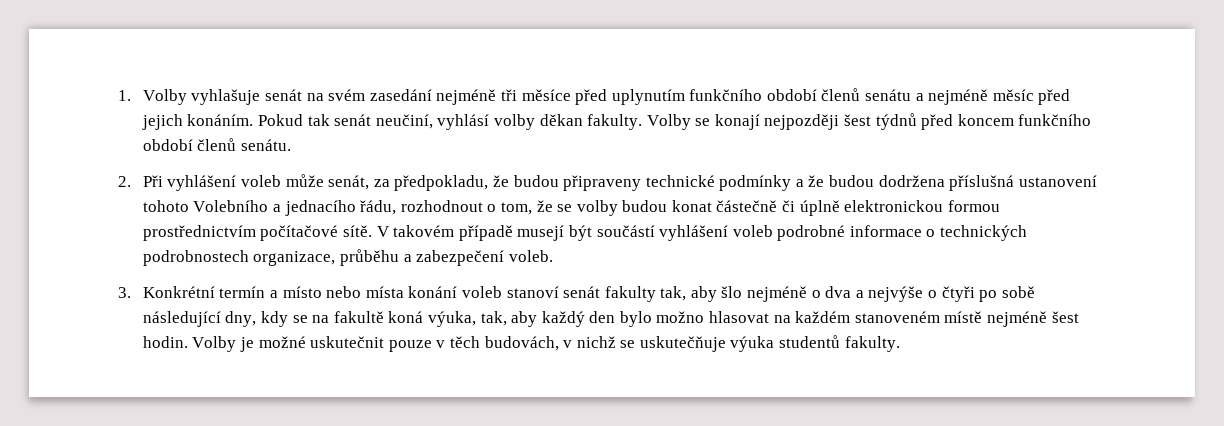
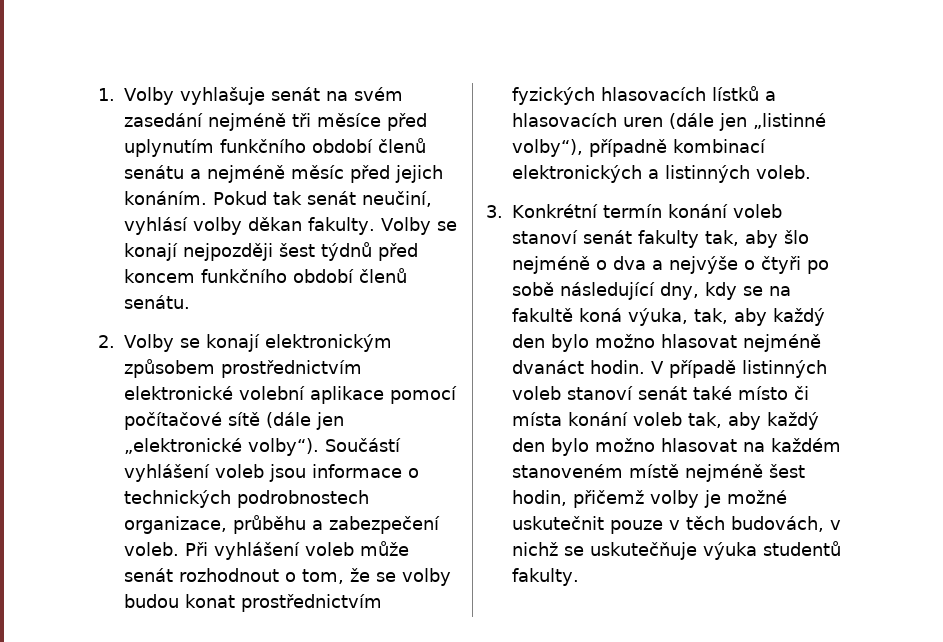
- 2. Při vyhlášení voleb může senát, za předpokladu, že budou připraveny technické podmínky a že budou dodržena příslušná ustanovení tohoto Volebního a jednacího řádu, rozhodnout o tom, že se volby budou konat částečně či úplně elektronickou formou prostřednictvím počítačové sítě. V takovém případě musejí být součástí vyhlášení voleb podrobné informace o technických podrobnostech organizace, průběhu a zabezpečení voleb.
+ 2. Volby se konají elektronickým způsobem prostřednictvím elektronické volební aplikace pomocí počítačové sítě (dále jen „elektronické volby“). Součástí vyhlášení voleb jsou informace o technických podrobnostech organizace, průběhu a zabezpečení voleb. Při vyhlášení voleb může senát rozhodnout o tom, že se volby budou konat prostřednictvím fyzických hlasovacích lístků a hlasovacích uren (dále jen „listinné volby“), případně kombinací elektronických a listinných voleb.
- 3. Konkrétní termín a místo nebo místa konání voleb stanoví senát fakulty tak, aby šlo nejméně o dva a nejvýše o čtyři po sobě následující dny, kdy se na fakultě koná výuka, tak, aby každý den bylo možno hlasovat na každém stanoveném místě nejméně šest hodin. Volby je možné uskutečnit pouze v těch budovách, v nichž se uskutečňuje výuka studentů fakulty.
+ 3. Konkrétní termín konání voleb stanoví senát fakulty tak, aby šlo nejméně o dva a nejvýše o čtyři po sobě následující dny, kdy se na fakultě koná výuka, tak, aby každý den bylo možno hlasovat nejméně dvanáct hodin. V případě listinných voleb stanoví senát také místo či místa konání voleb tak, aby každý den bylo možno hlasovat na každém stanoveném místě nejméně šest hodin, přičemž volby je možné uskutečnit pouze v těch budovách, v nichž se uskutečňuje výuka studentů fakulty.

